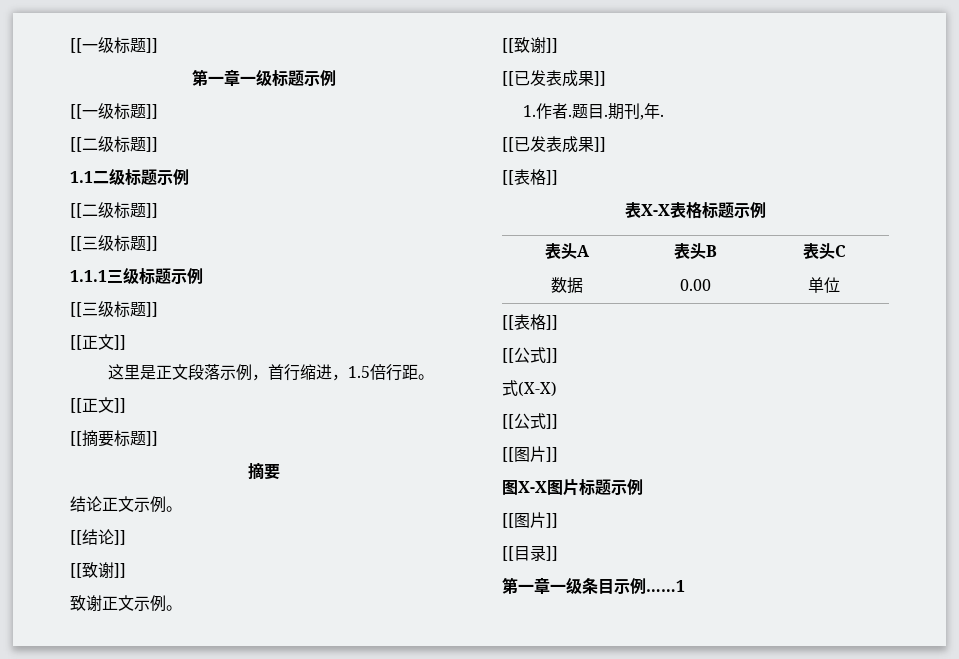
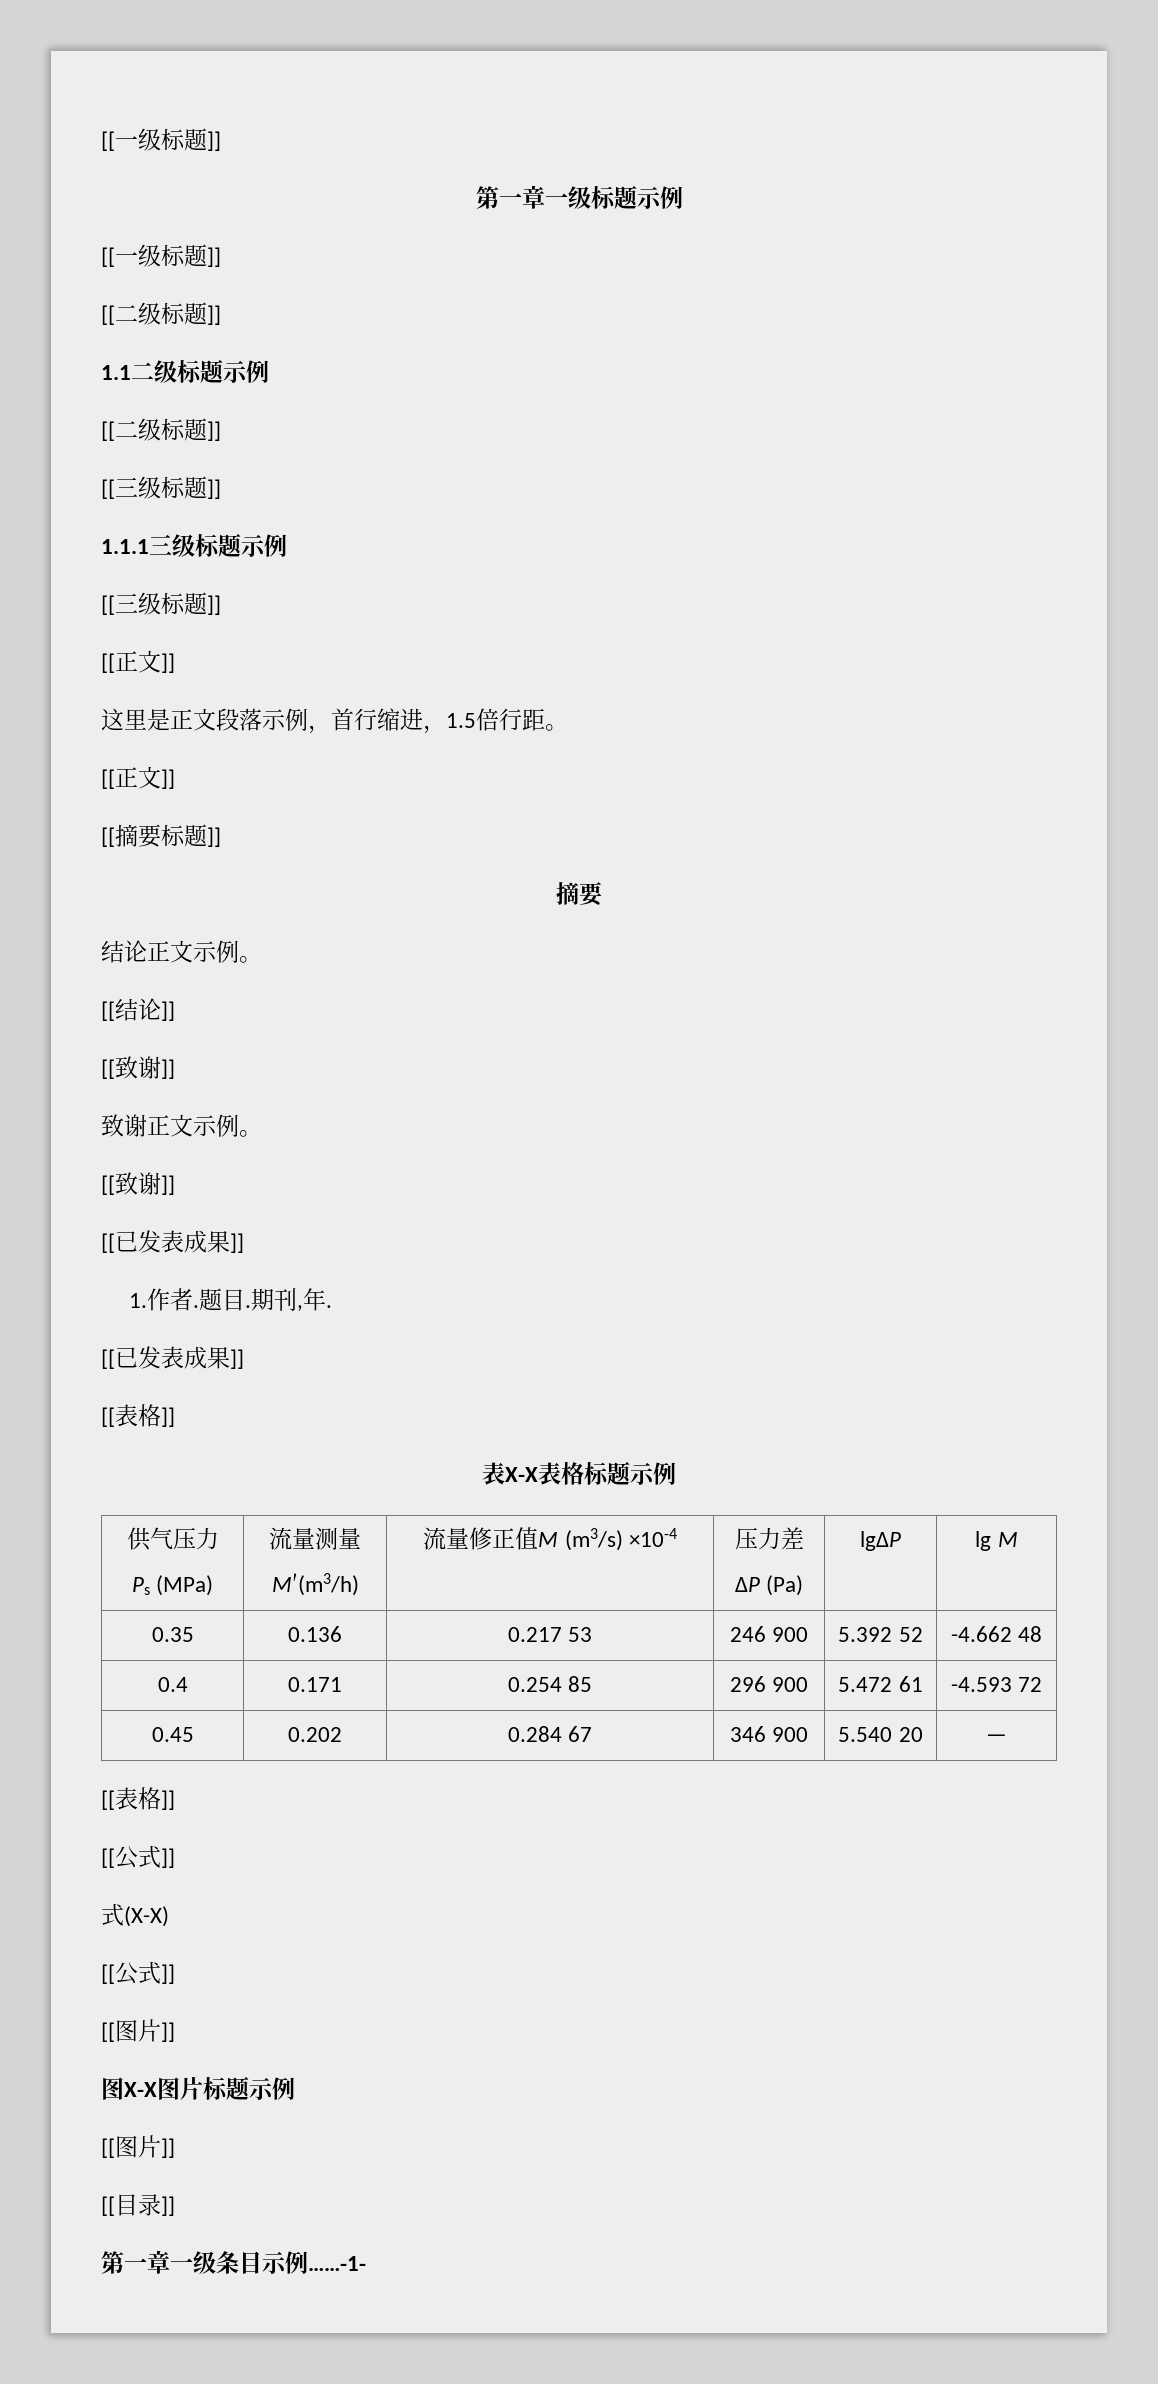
- 表头A | 表头B | 表头C
- 数据 | 0.00 | 单位
+ 供气压力
+ Ps (MPa) | 流量测量
+ M′(m3/h) | 流量修正值M (m3/s) ×10-4 | 压力差
+ ΔP (Pa) | lgΔP | lg M
+ 0.35 | 0.136 | 0.217 53 | 246 900 | 5.392 52 | -4.662 48
+ 0.4 | 0.171 | 0.254 85 | 296 900 | 5.472 61 | -4.593 72
+ 0.45 | 0.202 | 0.284 67 | 346 900 | 5.540 20 | —
- 第一章一级条目示例……1
+ 第一章一级条目示例……-1-

